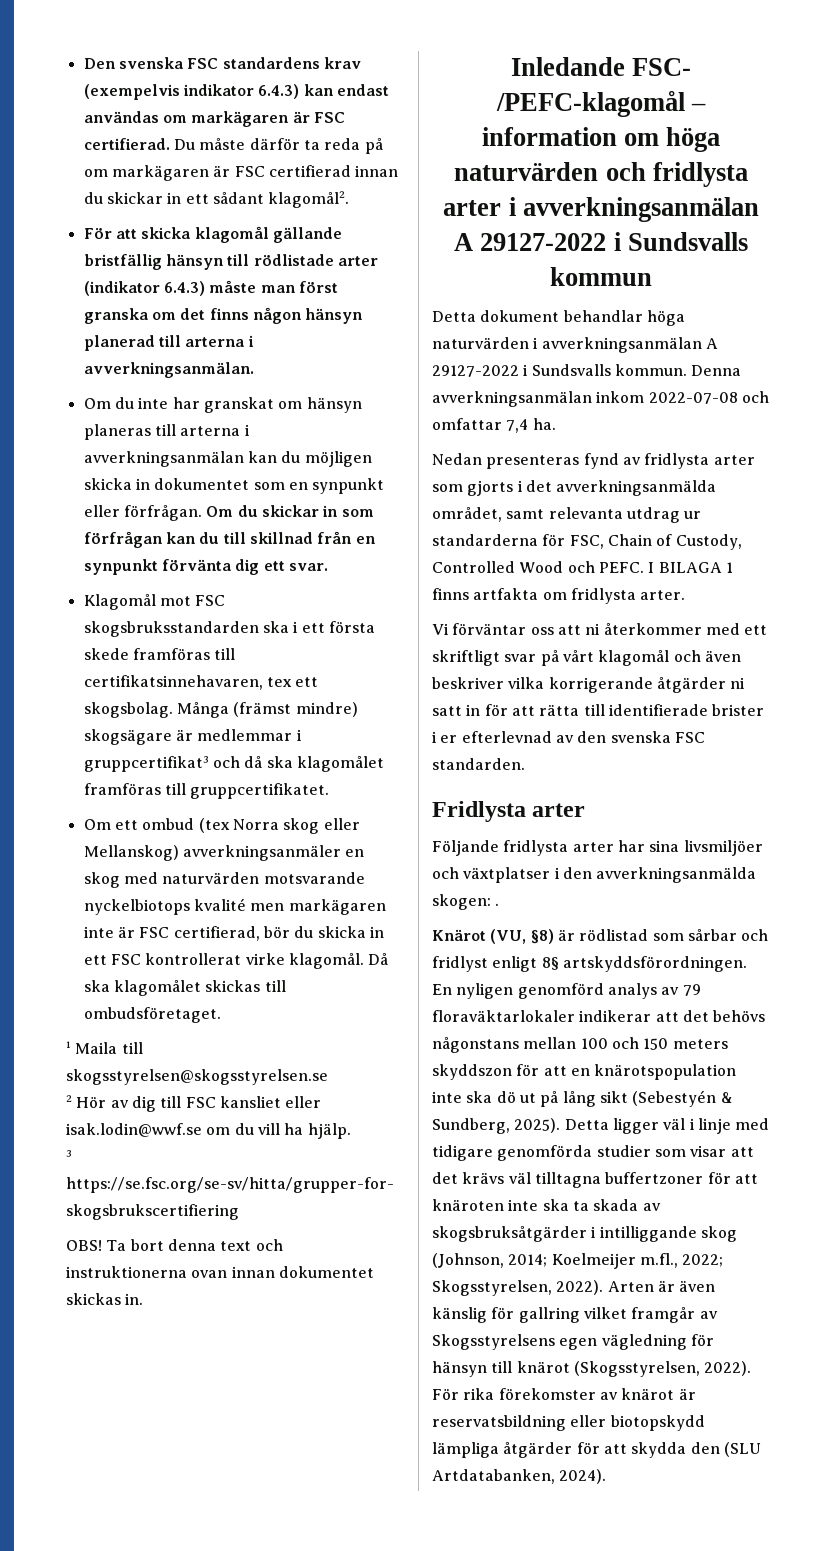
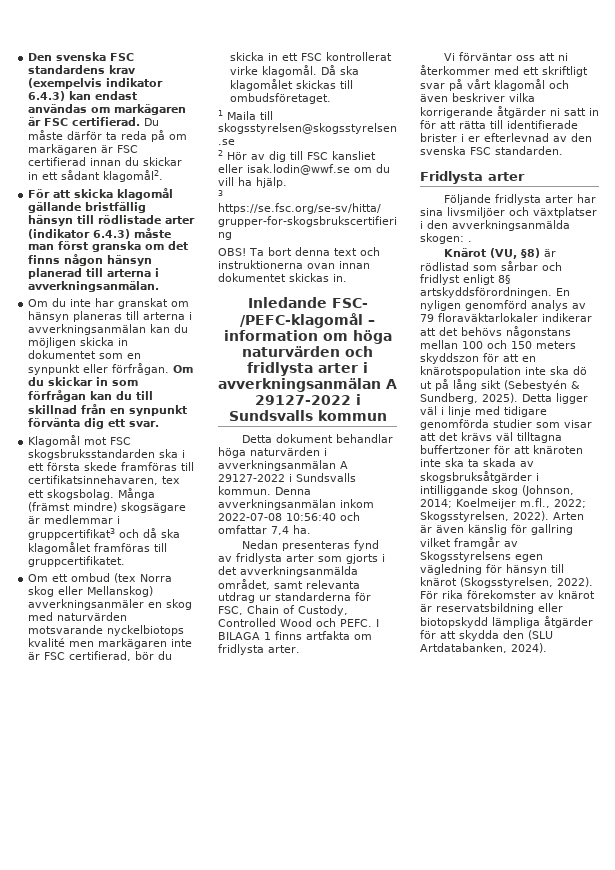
- Denna avverkningsanmälan inkom 2022-07-08 och omfattar 7,4 ha.
+ Denna avverkningsanmälan inkom 2022-07-08 10:56:40 och omfattar 7,4 ha.

